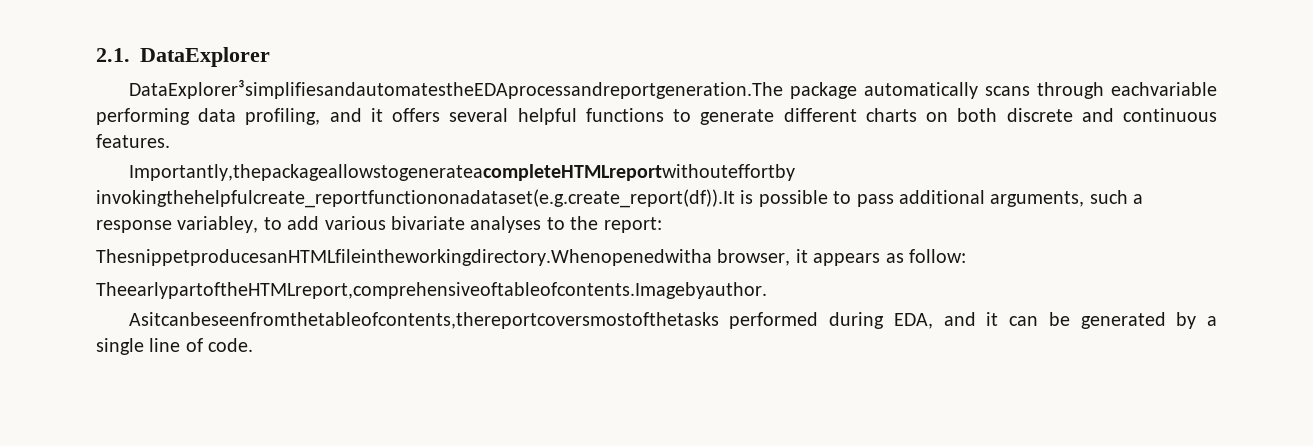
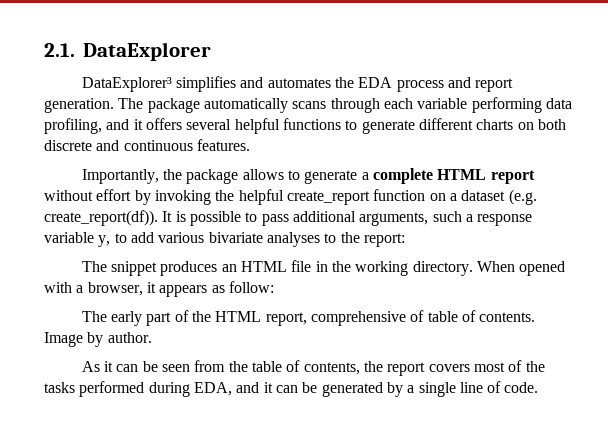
- DataExplorer³simplifiesandautomatestheEDAprocessandreportgeneration.The package automatically scans through eachvariable performing data profiling, and it offers several helpful functions to generate different charts on both discrete and continuous features.
+ DataExplorer³ simplifies and automates the EDA process and report generation. The package automatically scans through each variable performing data profiling, and it offers several helpful functions to generate different charts on both discrete and continuous features.
- Importantly,thepackageallowstogenerateacompleteHTMLreportwithouteffortby invokingthehelpfulcreate_reportfunctiononadataset(e.g.create_report(df)).It is possible to pass additional arguments, such a response variabley, to add various bivariate analyses to the report:
+ Importantly, the package allows to generate a complete HTML report without effort by invoking the helpful create_report function on a dataset (e.g. create_report(df)). It is possible to pass additional arguments, such a response variable y, to add various bivariate analyses to the report:
- ThesnippetproducesanHTMLfileintheworkingdirectory.Whenopenedwitha browser, it appears as follow:
+ The snippet produces an HTML file in the working directory. When opened with a browser, it appears as follow:
- TheearlypartoftheHTMLreport,comprehensiveoftableofcontents.Imagebyauthor.
- Asitcanbeseenfromthetableofcontents,thereportcoversmostofthetasks performed during EDA, and it can be generated by a single line of code.
+ The early part of the HTML report, comprehensive of table of contents. Image by author.
+ As it can be seen from the table of contents, the report covers most of the tasks performed during EDA, and it can be generated by a single line of code.

